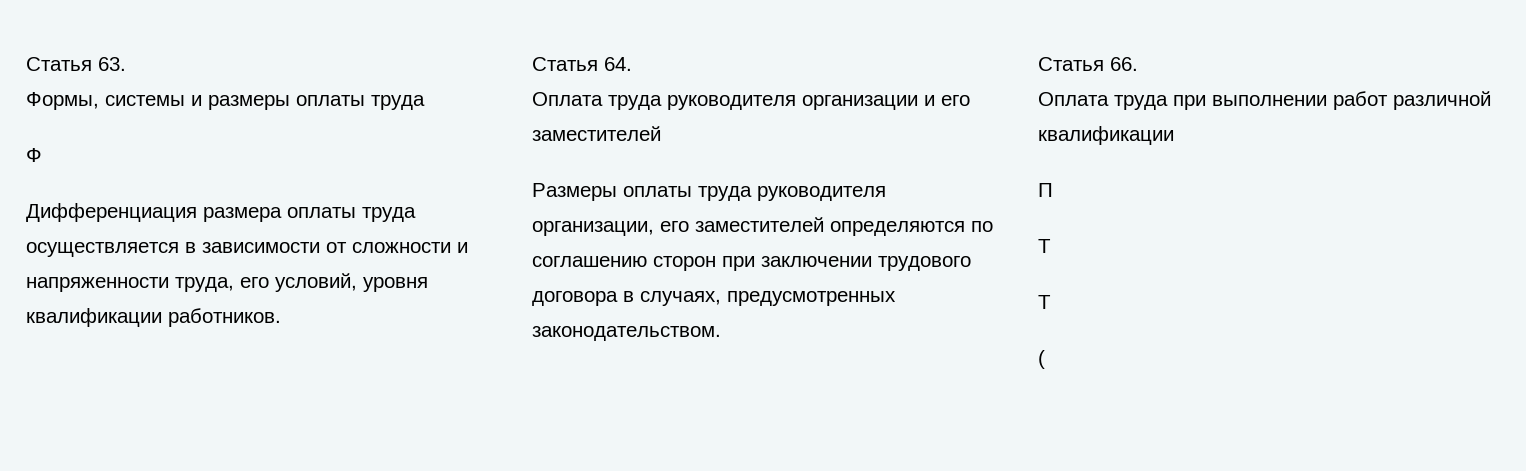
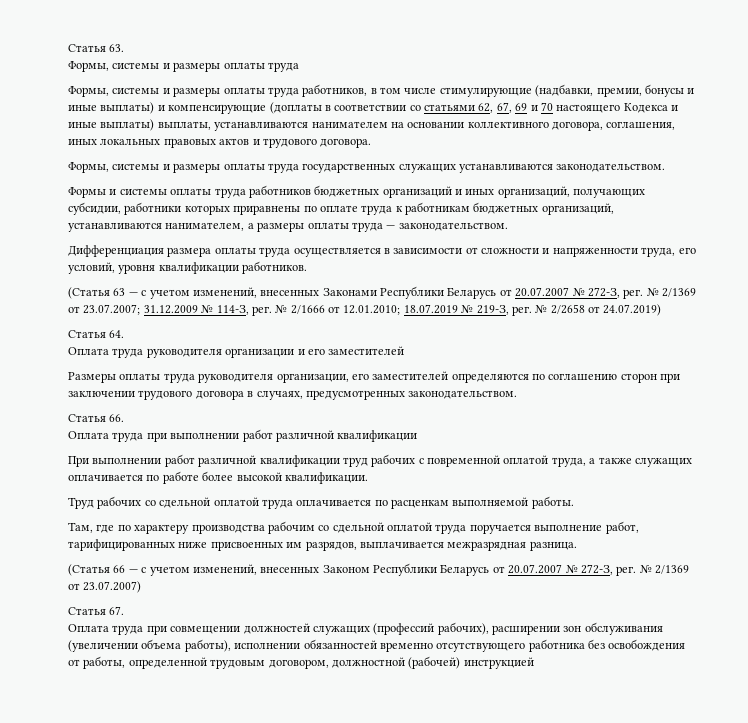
- Ф
+ Формы, системы и размеры оплаты труда работников, в том числе стимулирующие (надбавки, премии, бонусы и иные выплаты) и компенсирующие (доплаты в соответствии со статьями 62, 67, 69 и 70 настоящего Кодекса и иные выплаты) выплаты, устанавливаются нанимателем на основании коллективного договора, соглашения, иных локальных правовых актов и трудового договора.
+ Формы, системы и размеры оплаты труда государственных служащих устанавливаются законодательством.
+ Формы и системы оплаты труда работников бюджетных организаций и иных организаций, получающих субсидии, работники которых приравнены по оплате труда к работникам бюджетных организаций, устанавливаются нанимателем, а размеры оплаты труда — законодательством.
+ (Статья 63 — с учетом изменений, внесенных Законами Республики Беларусь от 20.07.2007 № 272-З, рег. № 2/1369 от 23.07.2007; 31.12.2009 № 114-З, рег. № 2/1666 от 12.01.2010; 18.07.2019 № 219-З, рег. № 2/2658 от 24.07.2019)
- П
- Т
- Т
- (
+ При выполнении работ различной квалификации труд рабочих с повременной оплатой труда, а также служащих оплачивается по работе более высокой квалификации.
+ Труд рабочих со сдельной оплатой труда оплачивается по расценкам выполняемой работы.
+ Там, где по характеру производства рабочим со сдельной оплатой труда поручается выполнение работ, тарифицированных ниже присвоенных им разрядов, выплачивается межразрядная разница.
+ (Статья 66 — с учетом изменений, внесенных Законом Республики Беларусь от 20.07.2007 № 272-З, рег. № 2/1369 от 23.07.2007)
+ Статья 67.
+ Оплата труда при совмещении должностей служащих (профессий рабочих), расширении зон обслуживания (увеличении объема работы), исполнении обязанностей временно отсутствующего работника без освобождения от работы, определенной трудовым договором, должностной (рабочей) инструкцией

